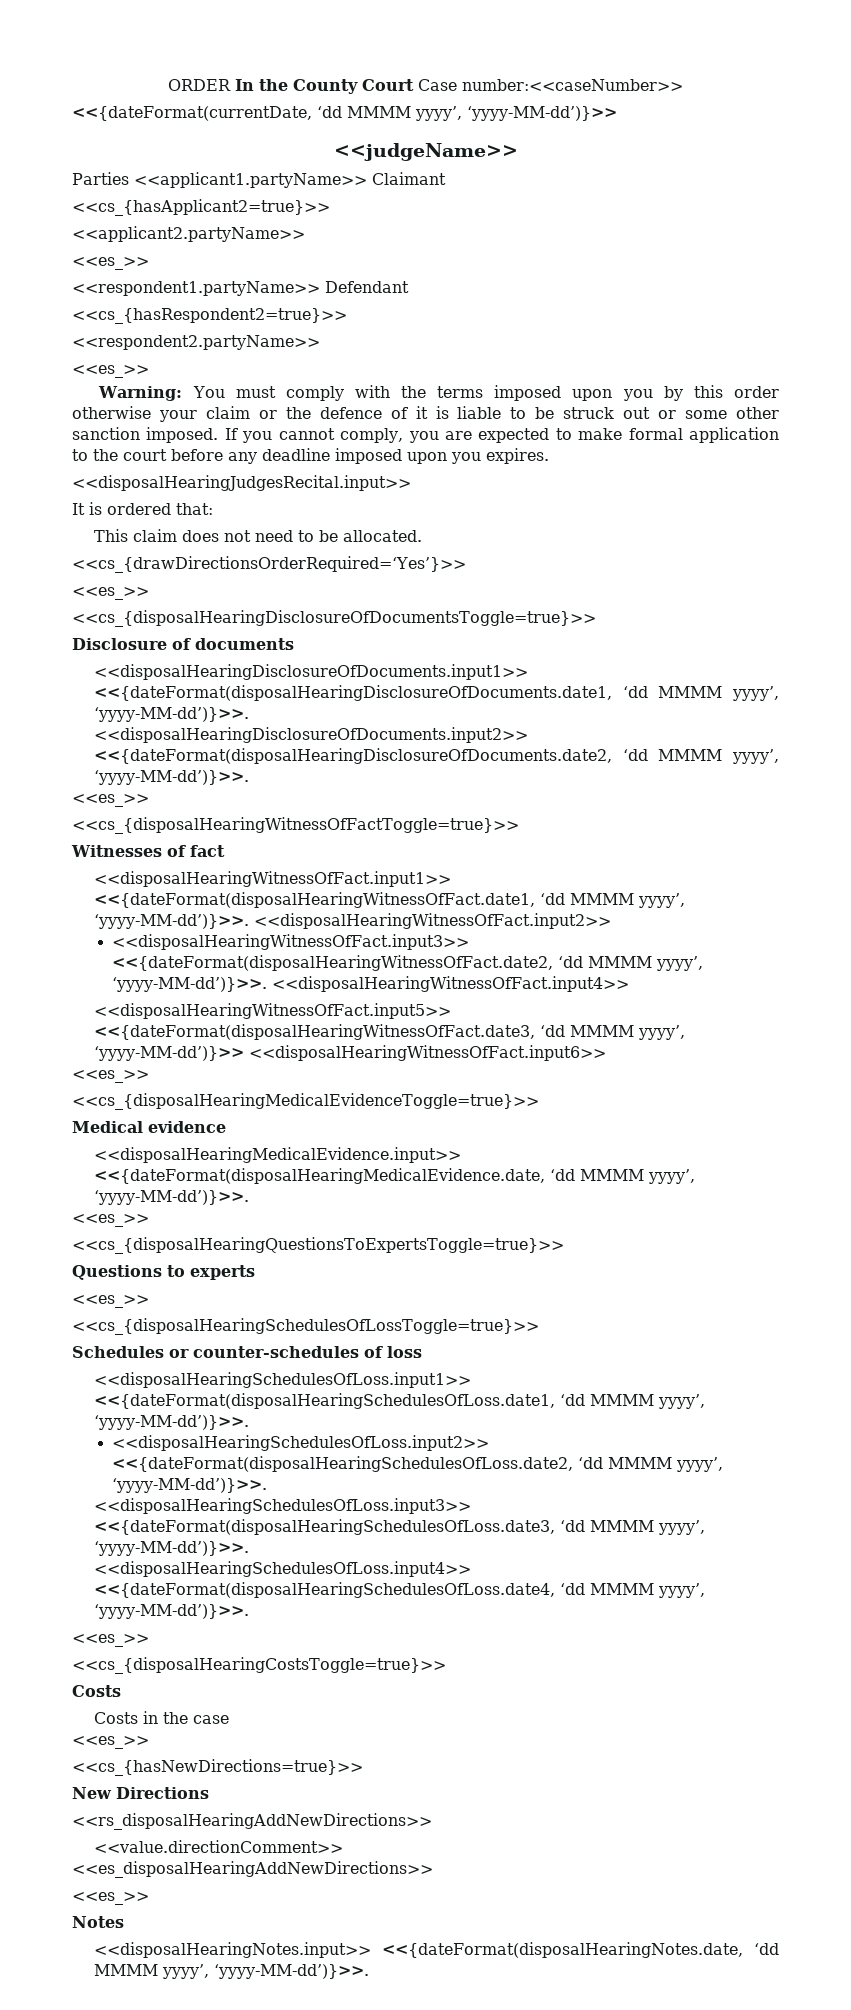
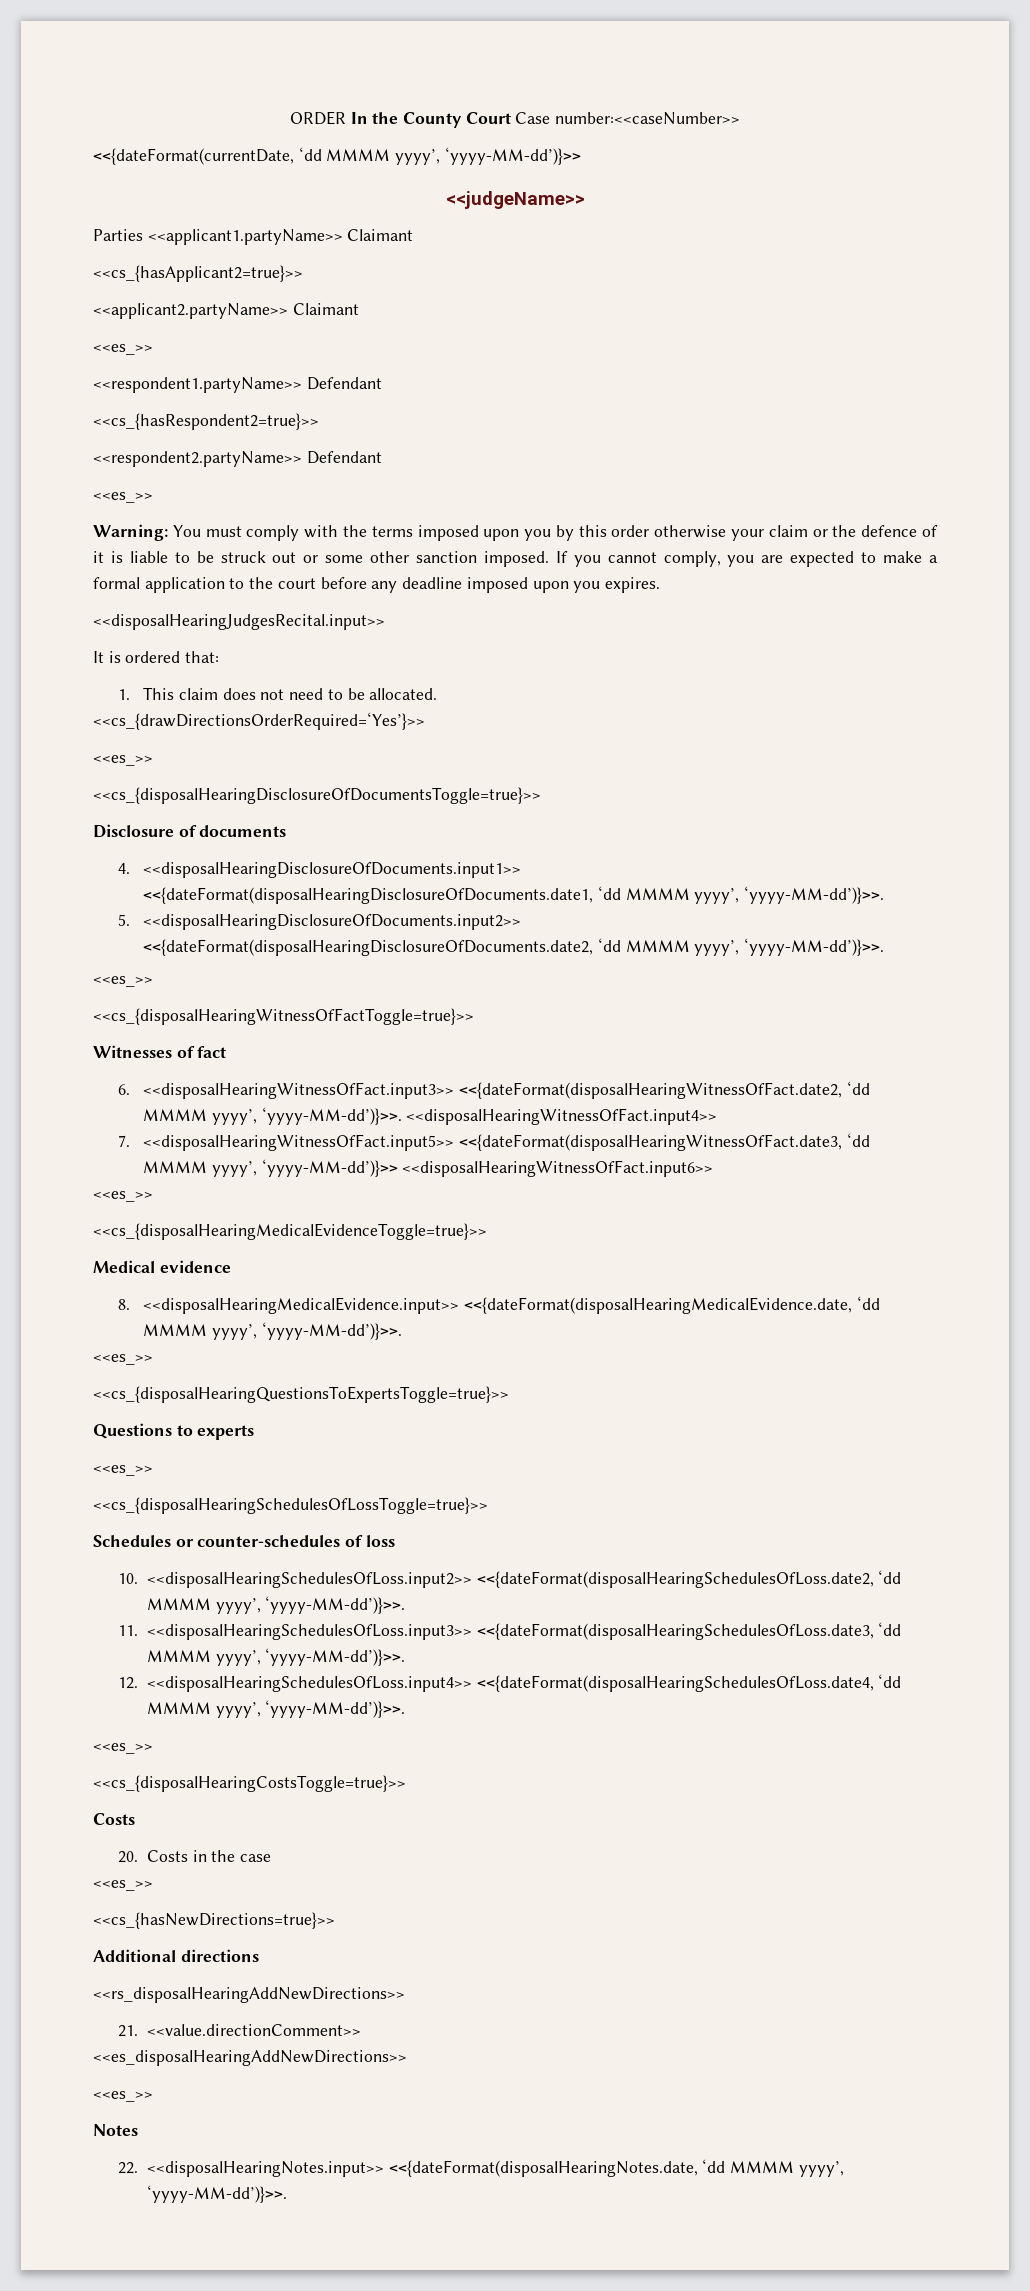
- <<applicant2.partyName>>
+ <<applicant2.partyName>> Claimant
- <<respondent2.partyName>>
+ <<respondent2.partyName>> Defendant
- If you cannot comply, you are expected to make formal application to the court before any deadline imposed upon you expires.
+ If you cannot comply, you are expected to make a formal application to the court before any deadline imposed upon you expires.
- This claim does not need to be allocated.
+ 1. This claim does not need to be allocated.
- <<disposalHearingDisclosureOfDocuments.input1>> <<{dateFormat(disposalHearingDisclosureOfDocuments.date1, ‘dd MMMM yyyy’, ‘yyyy-MM-dd’)}>>.
+ 4. <<disposalHearingDisclosureOfDocuments.input1>> <<{dateFormat(disposalHearingDisclosureOfDocuments.date1, ‘dd MMMM yyyy’, ‘yyyy-MM-dd’)}>>.
- <<disposalHearingDisclosureOfDocuments.input2>> <<{dateFormat(disposalHearingDisclosureOfDocuments.date2, ‘dd MMMM yyyy’, ‘yyyy-MM-dd’)}>>.
+ 5. <<disposalHearingDisclosureOfDocuments.input2>> <<{dateFormat(disposalHearingDisclosureOfDocuments.date2, ‘dd MMMM yyyy’, ‘yyyy-MM-dd’)}>>.
- <<disposalHearingWitnessOfFact.input1>> <<{dateFormat(disposalHearingWitnessOfFact.date1, ‘dd MMMM yyyy’, ‘yyyy-MM-dd’)}>>. <<disposalHearingWitnessOfFact.input2>>
- <<disposalHearingWitnessOfFact.input3>> <<{dateFormat(disposalHearingWitnessOfFact.date2, ‘dd MMMM yyyy’, ‘yyyy-MM-dd’)}>>.
+ 6. <<disposalHearingWitnessOfFact.input3>> <<{dateFormat(disposalHearingWitnessOfFact.date2, ‘dd MMMM yyyy’, ‘yyyy-MM-dd’)}>>.
- <<disposalHearingWitnessOfFact.input5>> <<{dateFormat(disposalHearingWitnessOfFact.date3, ‘dd MMMM yyyy’, ‘yyyy-MM-dd’)}>> <<disposalHearingWitnessOfFact.input6>>
+ 7. <<disposalHearingWitnessOfFact.input5>> <<{dateFormat(disposalHearingWitnessOfFact.date3, ‘dd MMMM yyyy’, ‘yyyy-MM-dd’)}>> <<disposalHearingWitnessOfFact.input6>>
- <<disposalHearingMedicalEvidence.input>> <<{dateFormat(disposalHearingMedicalEvidence.date, ‘dd MMMM yyyy’, ‘yyyy-MM-dd’)}>>.
+ 8. <<disposalHearingMedicalEvidence.input>> <<{dateFormat(disposalHearingMedicalEvidence.date, ‘dd MMMM yyyy’, ‘yyyy-MM-dd’)}>>.
- <<disposalHearingSchedulesOfLoss.input1>> <<{dateFormat(disposalHearingSchedulesOfLoss.date1, ‘dd MMMM yyyy’, ‘yyyy-MM-dd’)}>>.
- <<disposalHearingSchedulesOfLoss.input2>> <<{dateFormat(disposalHearingSchedulesOfLoss.date2, ‘dd MMMM yyyy’, ‘yyyy-MM-dd’)}>>.
+ 10. <<disposalHearingSchedulesOfLoss.input2>> <<{dateFormat(disposalHearingSchedulesOfLoss.date2, ‘dd MMMM yyyy’, ‘yyyy-MM-dd’)}>>.
- <<disposalHearingSchedulesOfLoss.input3>> <<{dateFormat(disposalHearingSchedulesOfLoss.date3, ‘dd MMMM yyyy’, ‘yyyy-MM-dd’)}>>.
+ 11. <<disposalHearingSchedulesOfLoss.input3>> <<{dateFormat(disposalHearingSchedulesOfLoss.date3, ‘dd MMMM yyyy’, ‘yyyy-MM-dd’)}>>.
- <<disposalHearingSchedulesOfLoss.input4>> <<{dateFormat(disposalHearingSchedulesOfLoss.date4, ‘dd MMMM yyyy’, ‘yyyy-MM-dd’)}>>.
+ 12. <<disposalHearingSchedulesOfLoss.input4>> <<{dateFormat(disposalHearingSchedulesOfLoss.date4, ‘dd MMMM yyyy’, ‘yyyy-MM-dd’)}>>.
- Costs in the case
+ 20. Costs in the case
- New Directions
+ Additional directions
- <<value.directionComment>>
+ 21. <<value.directionComment>>
- <<disposalHearingNotes.input>> <<{dateFormat(disposalHearingNotes.date, ‘dd MMMM yyyy’, ‘yyyy-MM-dd’)}>>.
+ 22. <<disposalHearingNotes.input>> <<{dateFormat(disposalHearingNotes.date, ‘dd MMMM yyyy’, ‘yyyy-MM-dd’)}>>.

